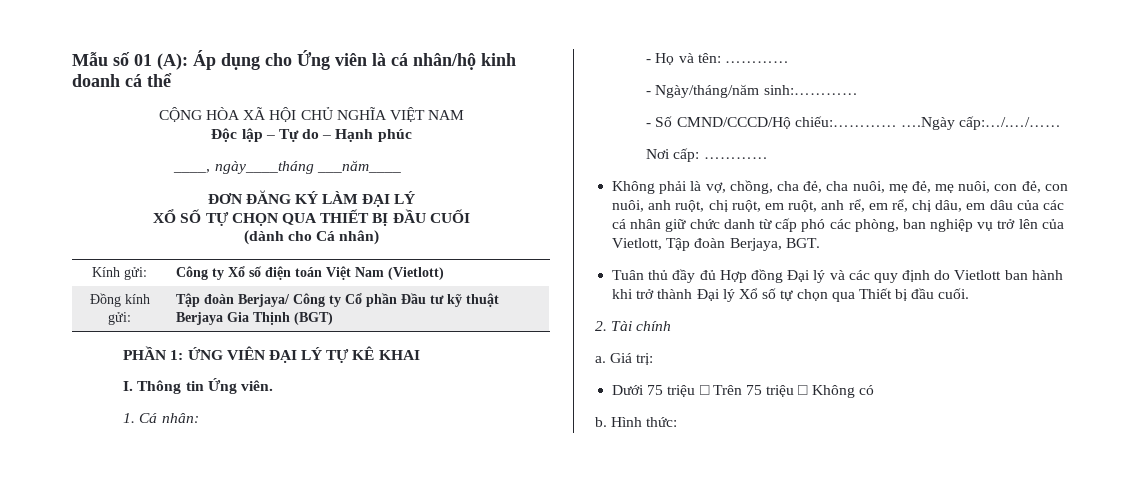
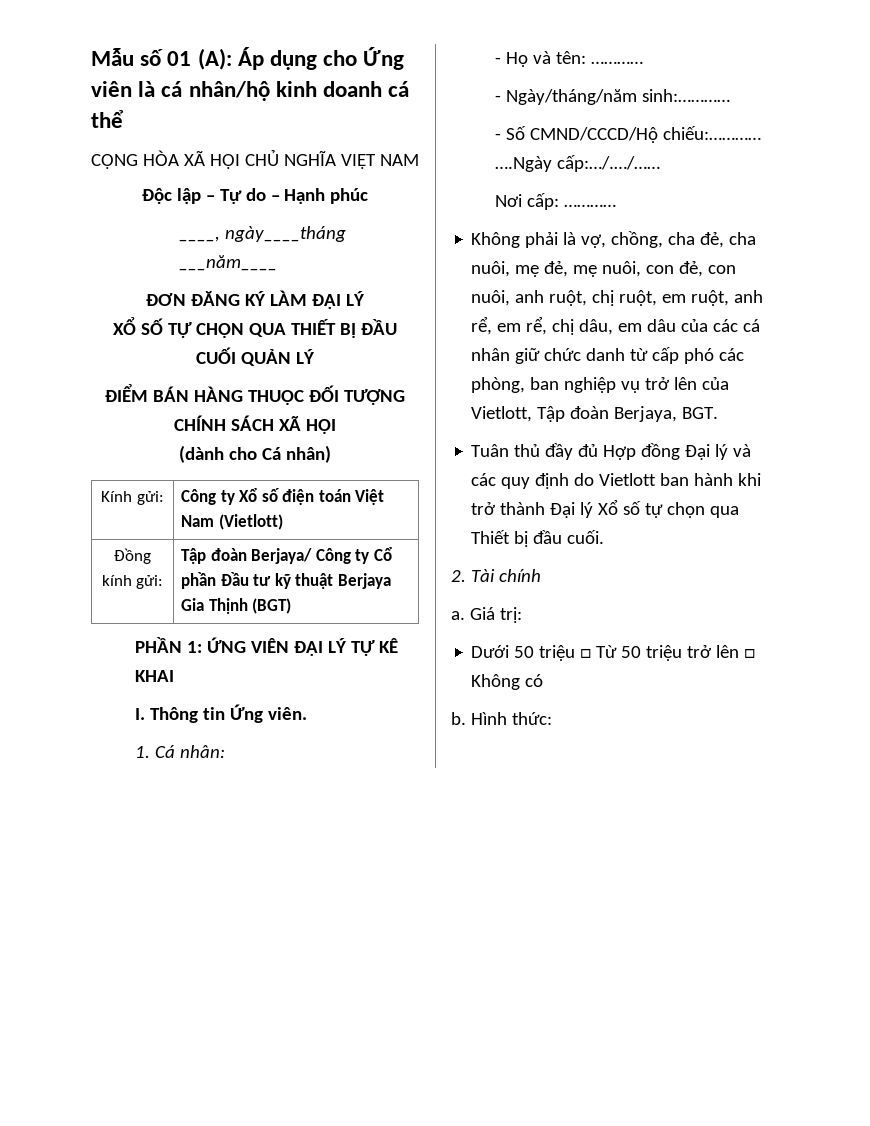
- XỔ SỐ TỰ CHỌN QUA THIẾT BỊ ĐẦU CUỐI
+ XỔ SỐ TỰ CHỌN QUA THIẾT BỊ ĐẦU CUỐI QUẢN LÝ
+ ĐIỂM BÁN HÀNG THUỘC ĐỐI TƯỢNG CHÍNH SÁCH XÃ HỘI
- Dưới 75 triệu □ Trên 75 triệu □ Không có
+ Dưới 50 triệu □ Từ 50 triệu trở lên □ Không có

